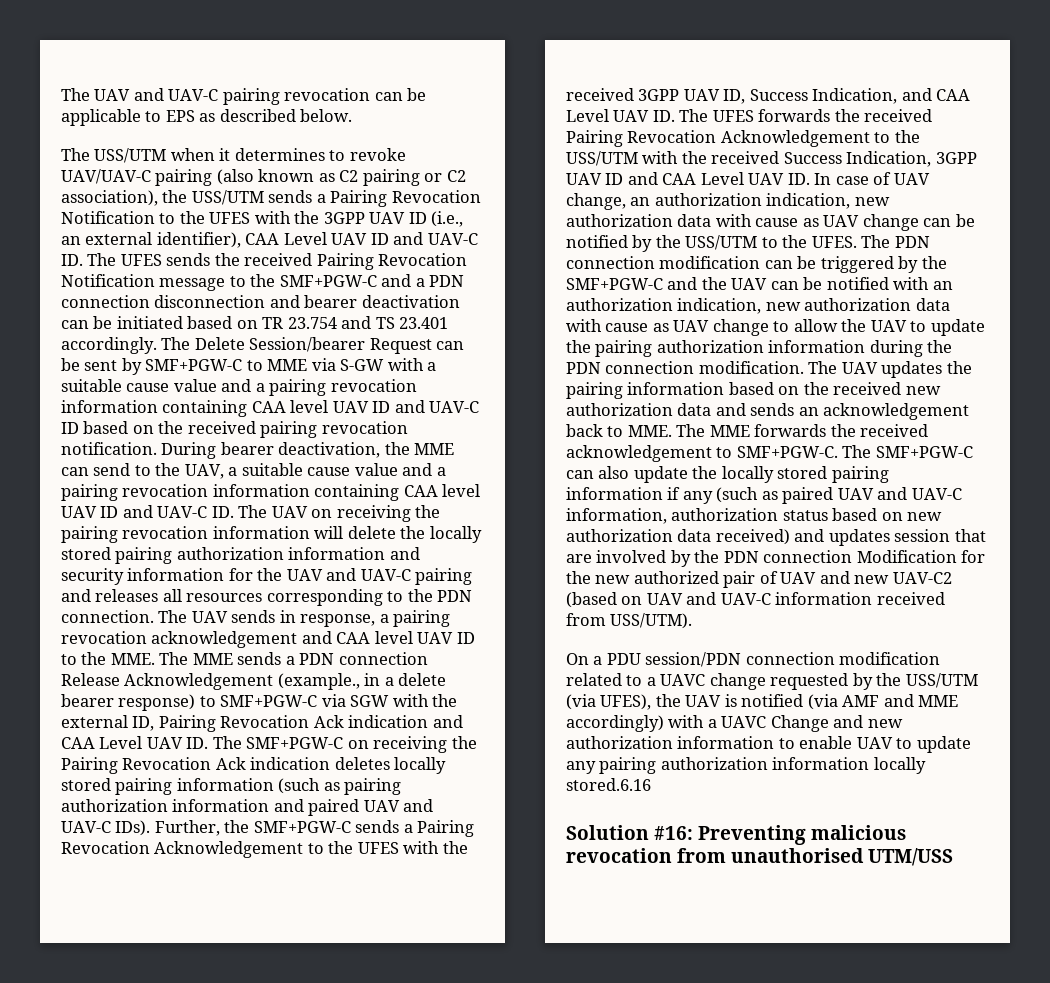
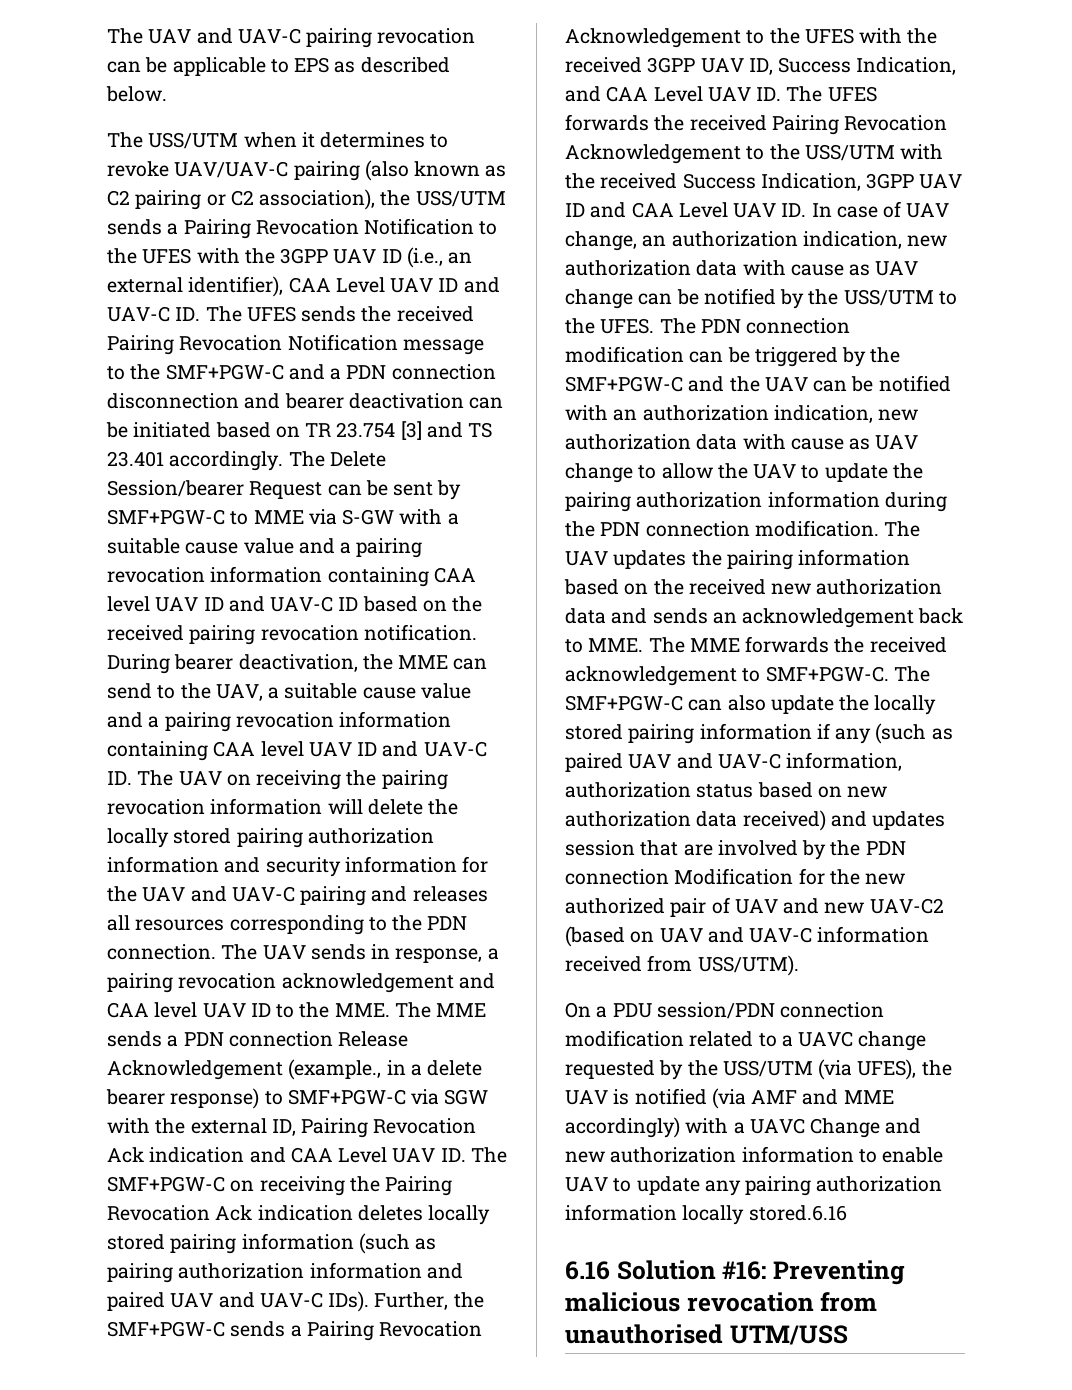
- The USS/UTM when it determines to revoke UAV/UAV-C pairing (also known as C2 pairing or C2 association), the USS/UTM sends a Pairing Revocation Notification to the UFES with the 3GPP UAV ID (i.e., an external identifier), CAA Level UAV ID and UAV-C ID. The UFES sends the received Pairing Revocation Notification message to the SMF+PGW-C and a PDN connection disconnection and bearer deactivation can be initiated based on TR 23.754 and TS 23.401 accordingly.
+ The USS/UTM when it determines to revoke UAV/UAV-C pairing (also known as C2 pairing or C2 association), the USS/UTM sends a Pairing Revocation Notification to the UFES with the 3GPP UAV ID (i.e., an external identifier), CAA Level UAV ID and UAV-C ID. The UFES sends the received Pairing Revocation Notification message to the SMF+PGW-C and a PDN connection disconnection and bearer deactivation can be initiated based on TR 23.754 [3] and TS 23.401 accordingly.
- Solution #16: Preventing malicious revocation from unauthorised UTM/USS
+ 6.16 Solution #16: Preventing malicious revocation from unauthorised UTM/USS

